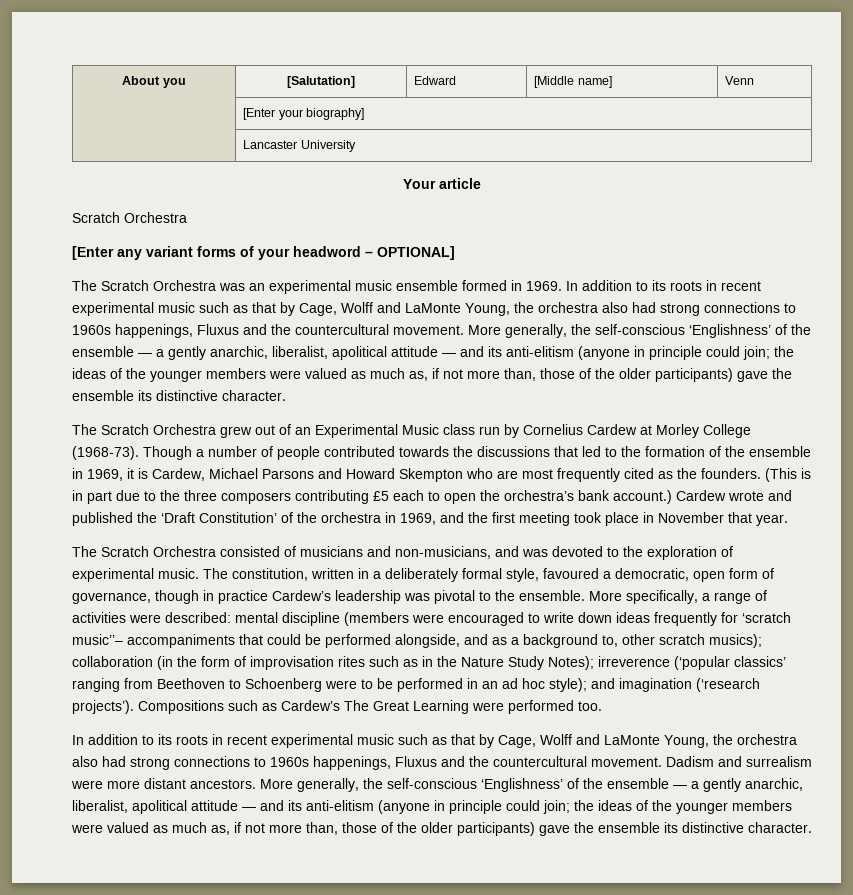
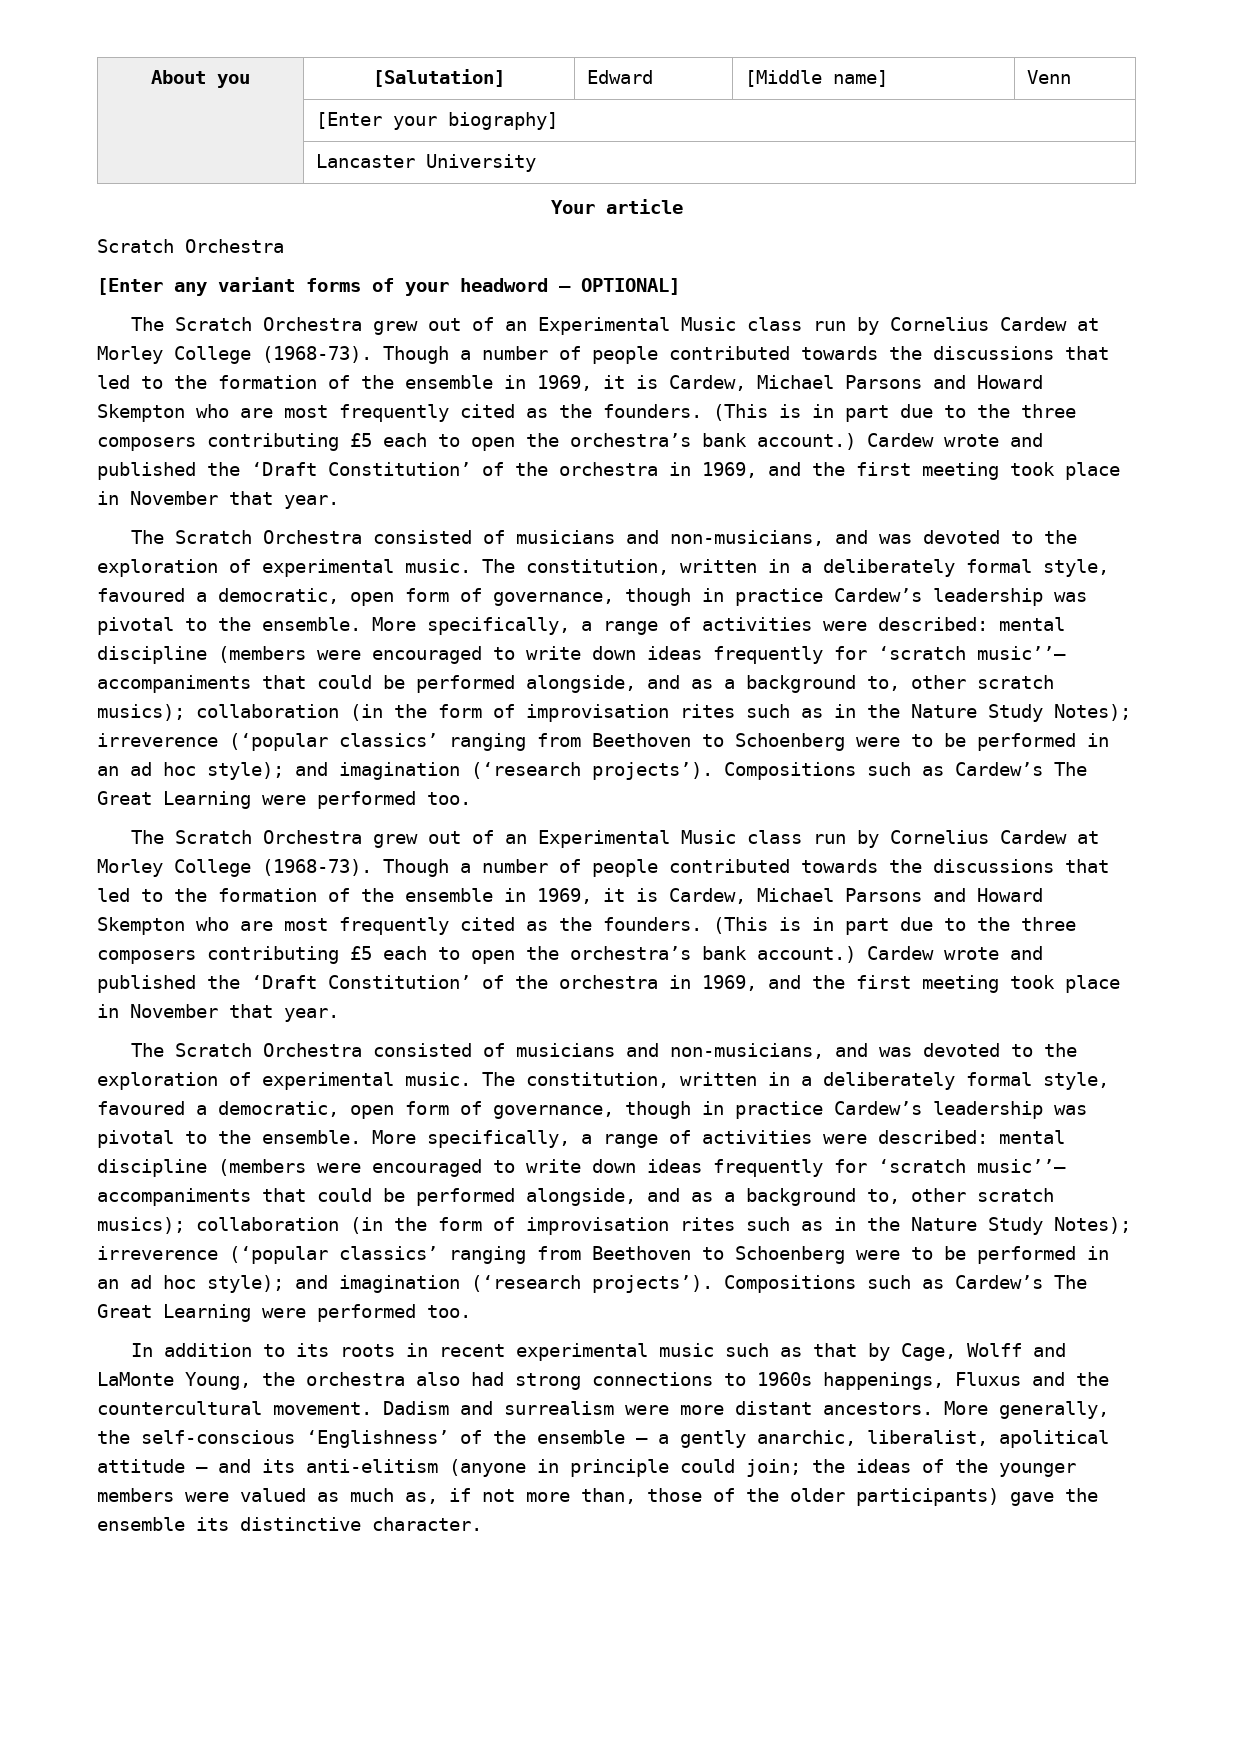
  [Enter any variant forms of your headword – OPTIONAL]
- The Scratch Orchestra was an experimental music ensemble formed in 1969. In addition to its roots in recent experimental music such as that by Cage, Wolff and LaMonte Young, the orchestra also had strong connections to 1960s happenings, Fluxus and the countercultural movement. More generally, the self-conscious ‘Englishness’ of the ensemble — a gently anarchic, liberalist, apolitical attitude — and its anti-elitism (anyone in principle could join; the ideas of the younger members were valued as much as, if not more than, those of the older participants) gave the ensemble its distinctive character.
+ The Scratch Orchestra grew out of an Experimental Music class run by Cornelius Cardew at Morley College (1968-73). Though a number of people contributed towards the discussions that led to the formation of the ensemble in 1969, it is Cardew, Michael Parsons and Howard Skempton who are most frequently cited as the founders. (This is in part due to the three composers contributing £5 each to open the orchestra’s bank account.) Cardew wrote and published the ‘Draft Constitution’ of the orchestra in 1969, and the first meeting took place in November that year.
+ The Scratch Orchestra consisted of musicians and non-musicians, and was devoted to the exploration of experimental music. The constitution, written in a deliberately formal style, favoured a democratic, open form of governance, though in practice Cardew’s leadership was pivotal to the ensemble. More specifically, a range of activities were described: mental discipline (members were encouraged to write down ideas frequently for ‘scratch music’’– accompaniments that could be performed alongside, and as a background to, other scratch musics); collaboration (in the form of improvisation rites such as in the Nature Study Notes); irreverence (‘popular classics’ ranging from Beethoven to Schoenberg were to be performed in an ad hoc style); and imagination (‘research projects’). Compositions such as Cardew’s The Great Learning were performed too.

